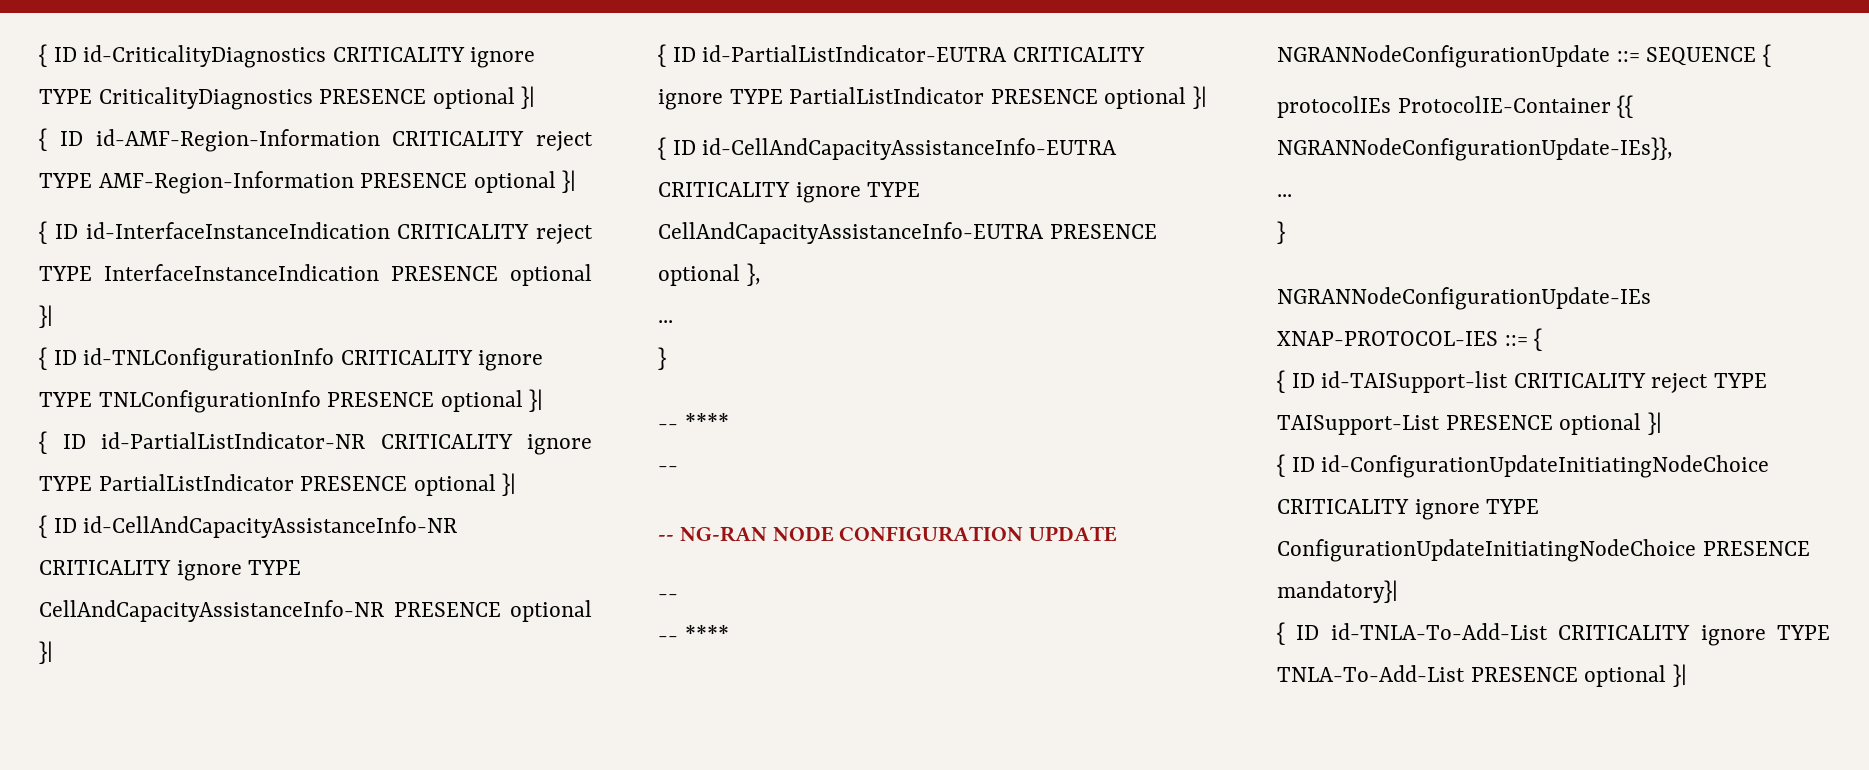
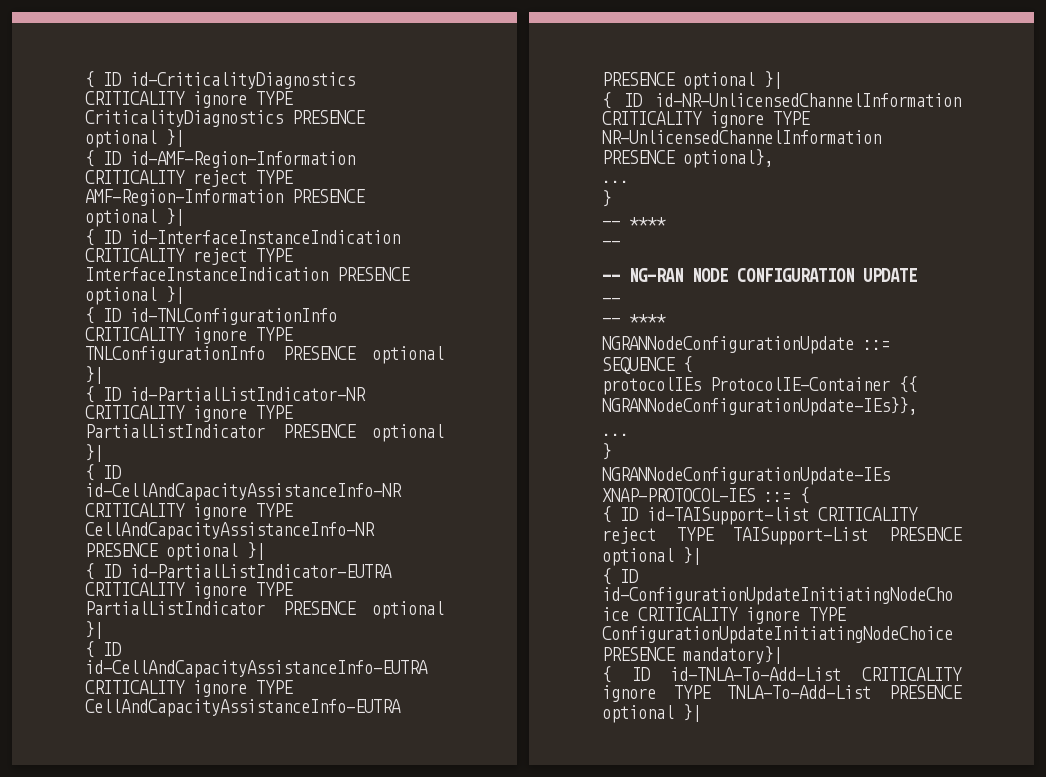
- { ID id-CellAndCapacityAssistanceInfo-EUTRA CRITICALITY ignore TYPE CellAndCapacityAssistanceInfo-EUTRA PRESENCE optional },
+ { ID id-CellAndCapacityAssistanceInfo-EUTRA CRITICALITY ignore TYPE CellAndCapacityAssistanceInfo-EUTRA PRESENCE optional }|
+ { ID id-NR-UnlicensedChannelInformation CRITICALITY ignore TYPE NR-UnlicensedChannelInformation PRESENCE optional},

